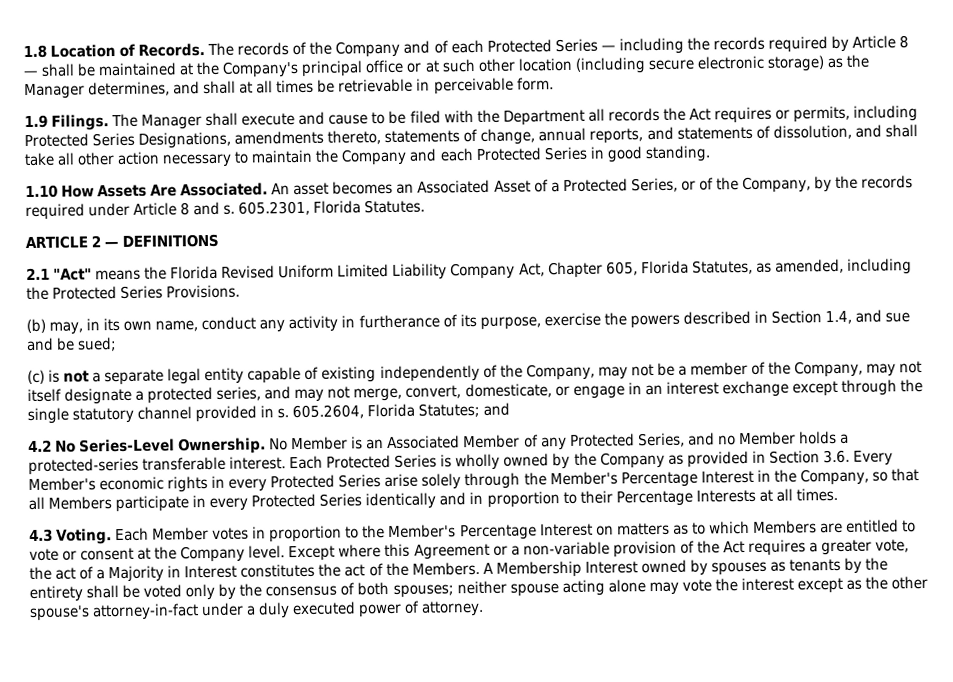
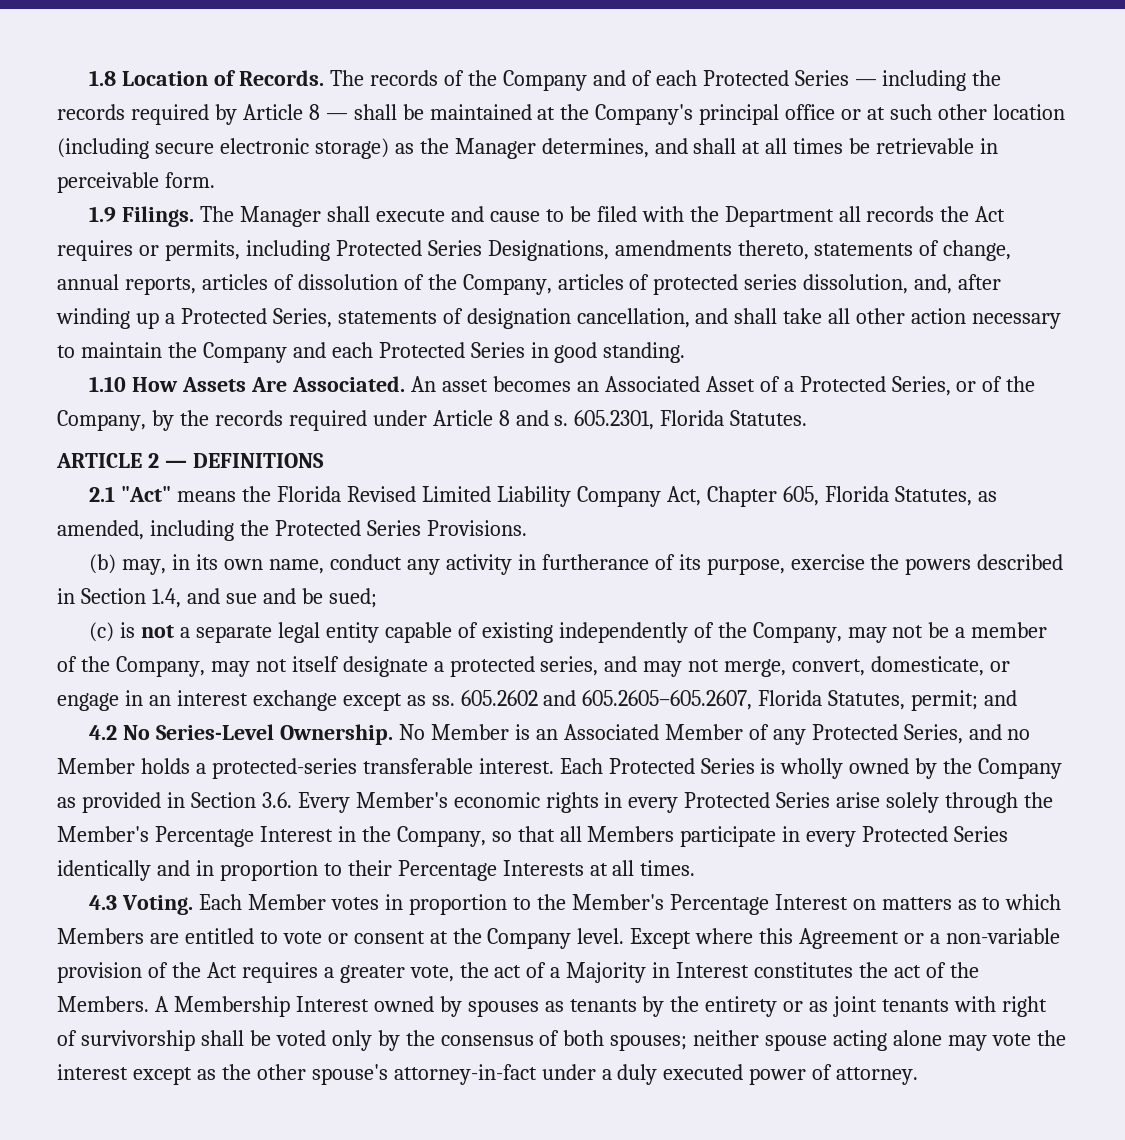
- The Manager shall execute and cause to be filed with the Department all records the Act requires or permits, including Protected Series Designations, amendments thereto, statements of change, annual reports, and statements of dissolution, and shall take all other action necessary to maintain the Company and each Protected Series in good standing.
+ The Manager shall execute and cause to be filed with the Department all records the Act requires or permits, including Protected Series Designations, amendments thereto, statements of change, annual reports, articles of dissolution of the Company, articles of protected series dissolution, and, after winding up a Protected Series, statements of designation cancellation, and shall take all other action necessary to maintain the Company and each Protected Series in good standing.
- 2.1 "Act" means the Florida Revised Uniform Limited Liability Company Act, Chapter 605, Florida Statutes, as amended, including the Protected Series Provisions.
+ 2.1 "Act" means the Florida Revised Limited Liability Company Act, Chapter 605, Florida Statutes, as amended, including the Protected Series Provisions.
- (c) is not a separate legal entity capable of existing independently of the Company, may not be a member of the Company, may not itself designate a protected series, and may not merge, convert, domesticate, or engage in an interest exchange except through the single statutory channel provided in s. 605.2604, Florida Statutes; and
+ (c) is not a separate legal entity capable of existing independently of the Company, may not be a member of the Company, may not itself designate a protected series, and may not merge, convert, domesticate, or engage in an interest exchange except as ss. 605.2602 and 605.2605–605.2607, Florida Statutes, permit; and
- A Membership Interest owned by spouses as tenants by the entirety shall be voted only by the consensus of both spouses; neither spouse acting alone may vote the interest except as the other spouse's attorney-in-fact under a duly executed power of attorney.
+ A Membership Interest owned by spouses as tenants by the entirety or as joint tenants with right of survivorship shall be voted only by the consensus of both spouses; neither spouse acting alone may vote the interest except as the other spouse's attorney-in-fact under a duly executed power of attorney.

